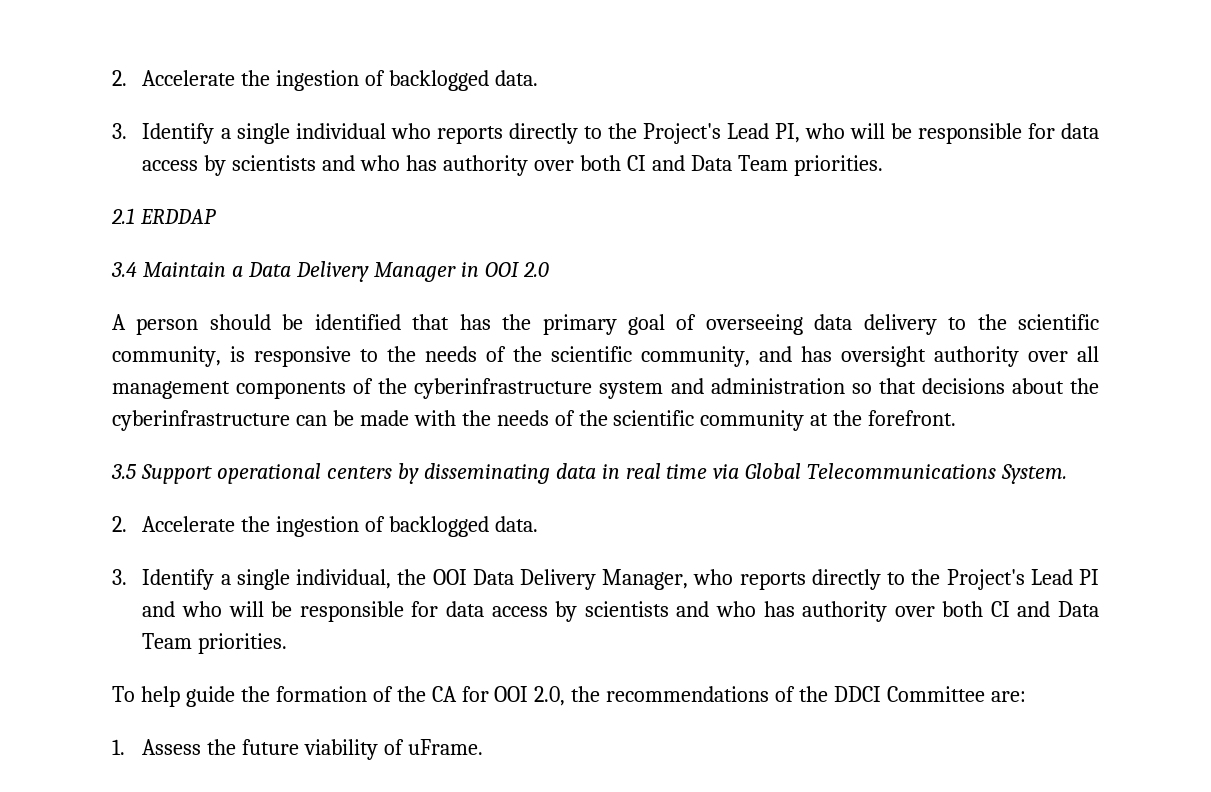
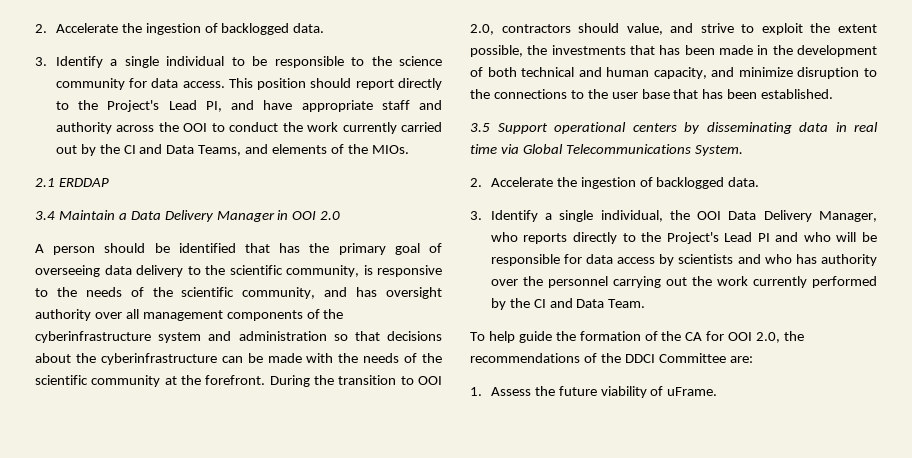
- 3. Identify a single individual who reports directly to the Project's Lead PI, who will be responsible for data access by scientists and who has authority over both CI and Data Team priorities.
+ 3. Identify a single individual to be responsible to the science community for data access. This position should report directly to the Project's Lead PI, and have appropriate staff and authority across the OOI to conduct the work currently carried out by the CI and Data Teams, and elements of the MIOs.
+ During the transition to OOI 2.0, contractors should value, and strive to exploit the extent possible, the investments that has been made in the development of both technical and human capacity, and minimize disruption to the connections to the user base that has been established.
- 3. Identify a single individual, the OOI Data Delivery Manager, who reports directly to the Project's Lead PI and who will be responsible for data access by scientists and who has authority over both CI and Data Team priorities.
+ 3. Identify a single individual, the OOI Data Delivery Manager, who reports directly to the Project's Lead PI and who will be responsible for data access by scientists and who has authority over the personnel carrying out the work currently performed by the CI and Data Team.

